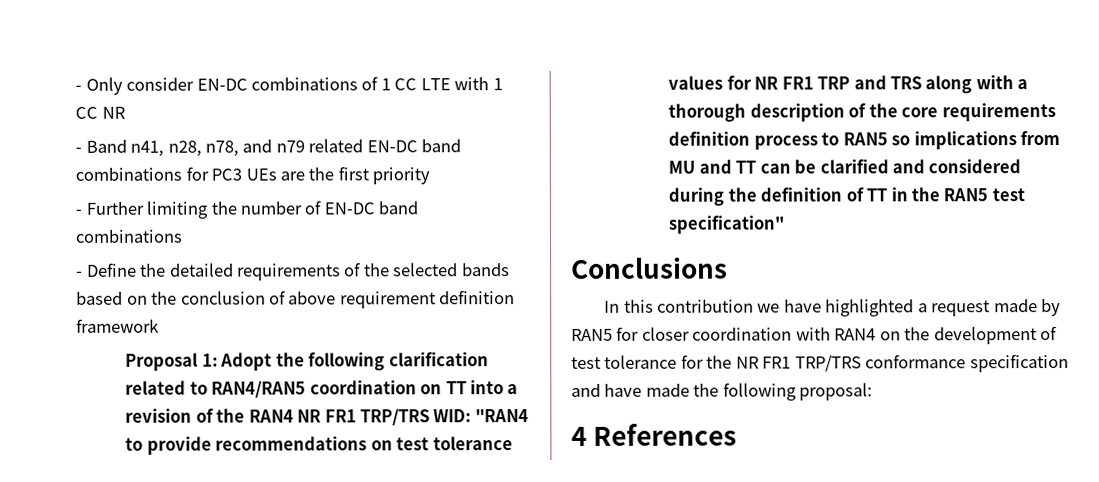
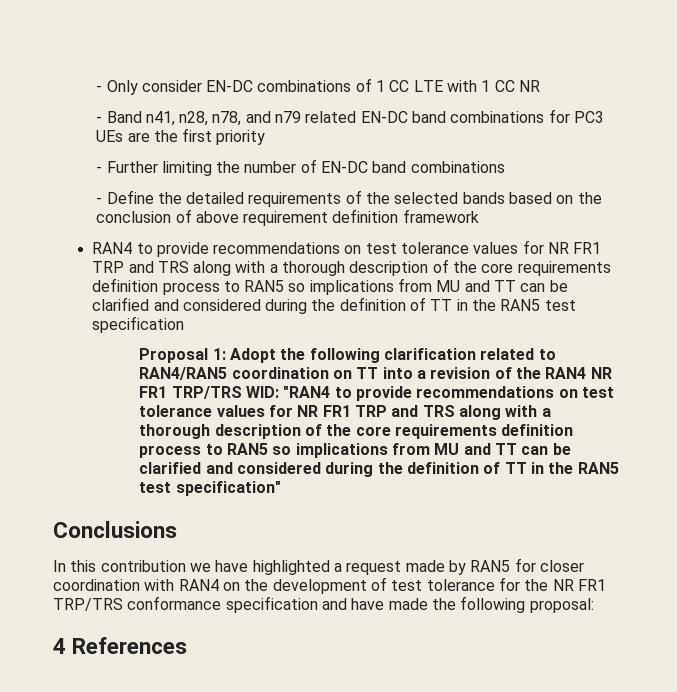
+ RAN4 to provide recommendations on test tolerance values for NR FR1 TRP and TRS along with a thorough description of the core requirements definition process to RAN5 so implications from MU and TT can be clarified and considered during the definition of TT in the RAN5 test specification

